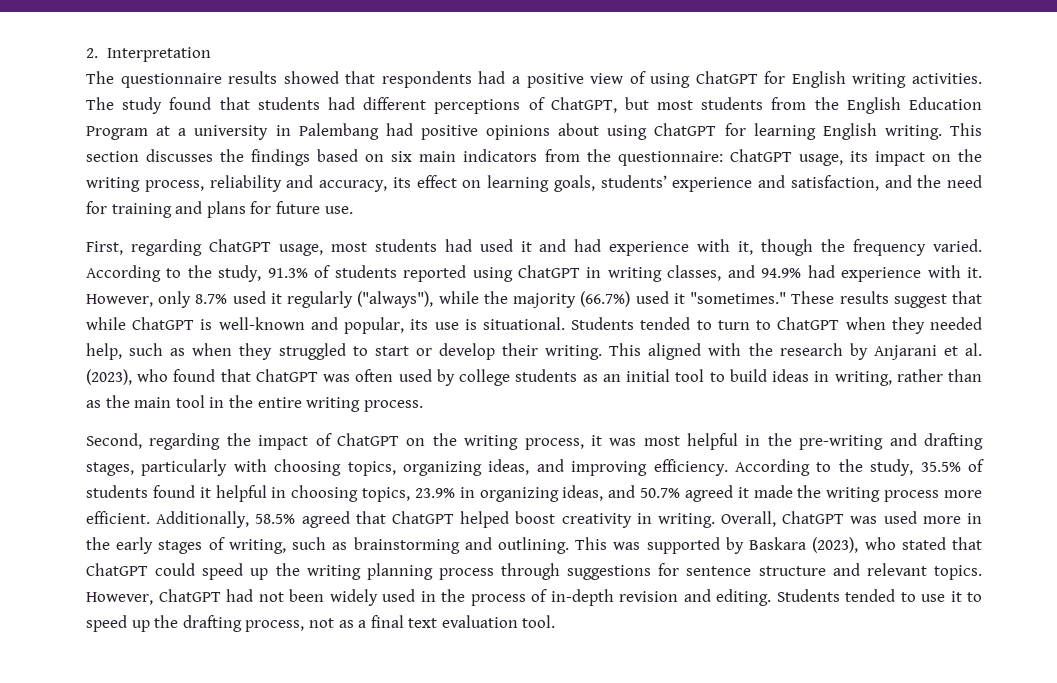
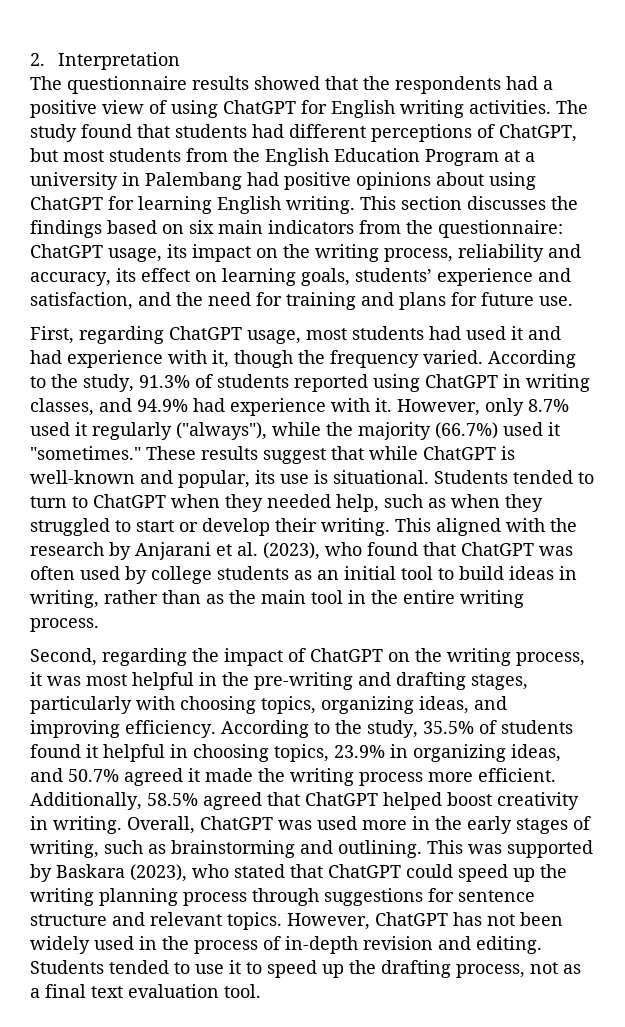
- The questionnaire results showed that respondents had a positive view of using ChatGPT for English writing activities.
+ The questionnaire results showed that the respondents had a positive view of using ChatGPT for English writing activities.
- However, ChatGPT had not been widely used in the process of in-depth revision and editing.
+ However, ChatGPT has not been widely used in the process of in-depth revision and editing.

